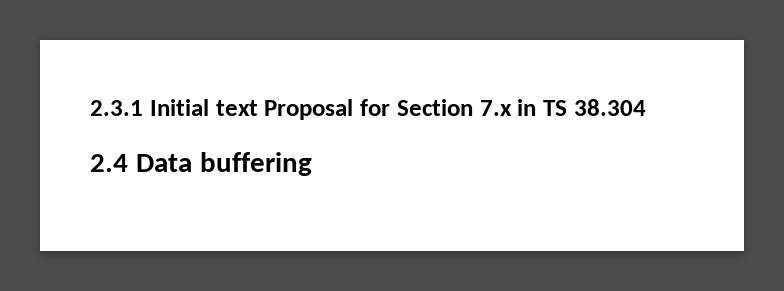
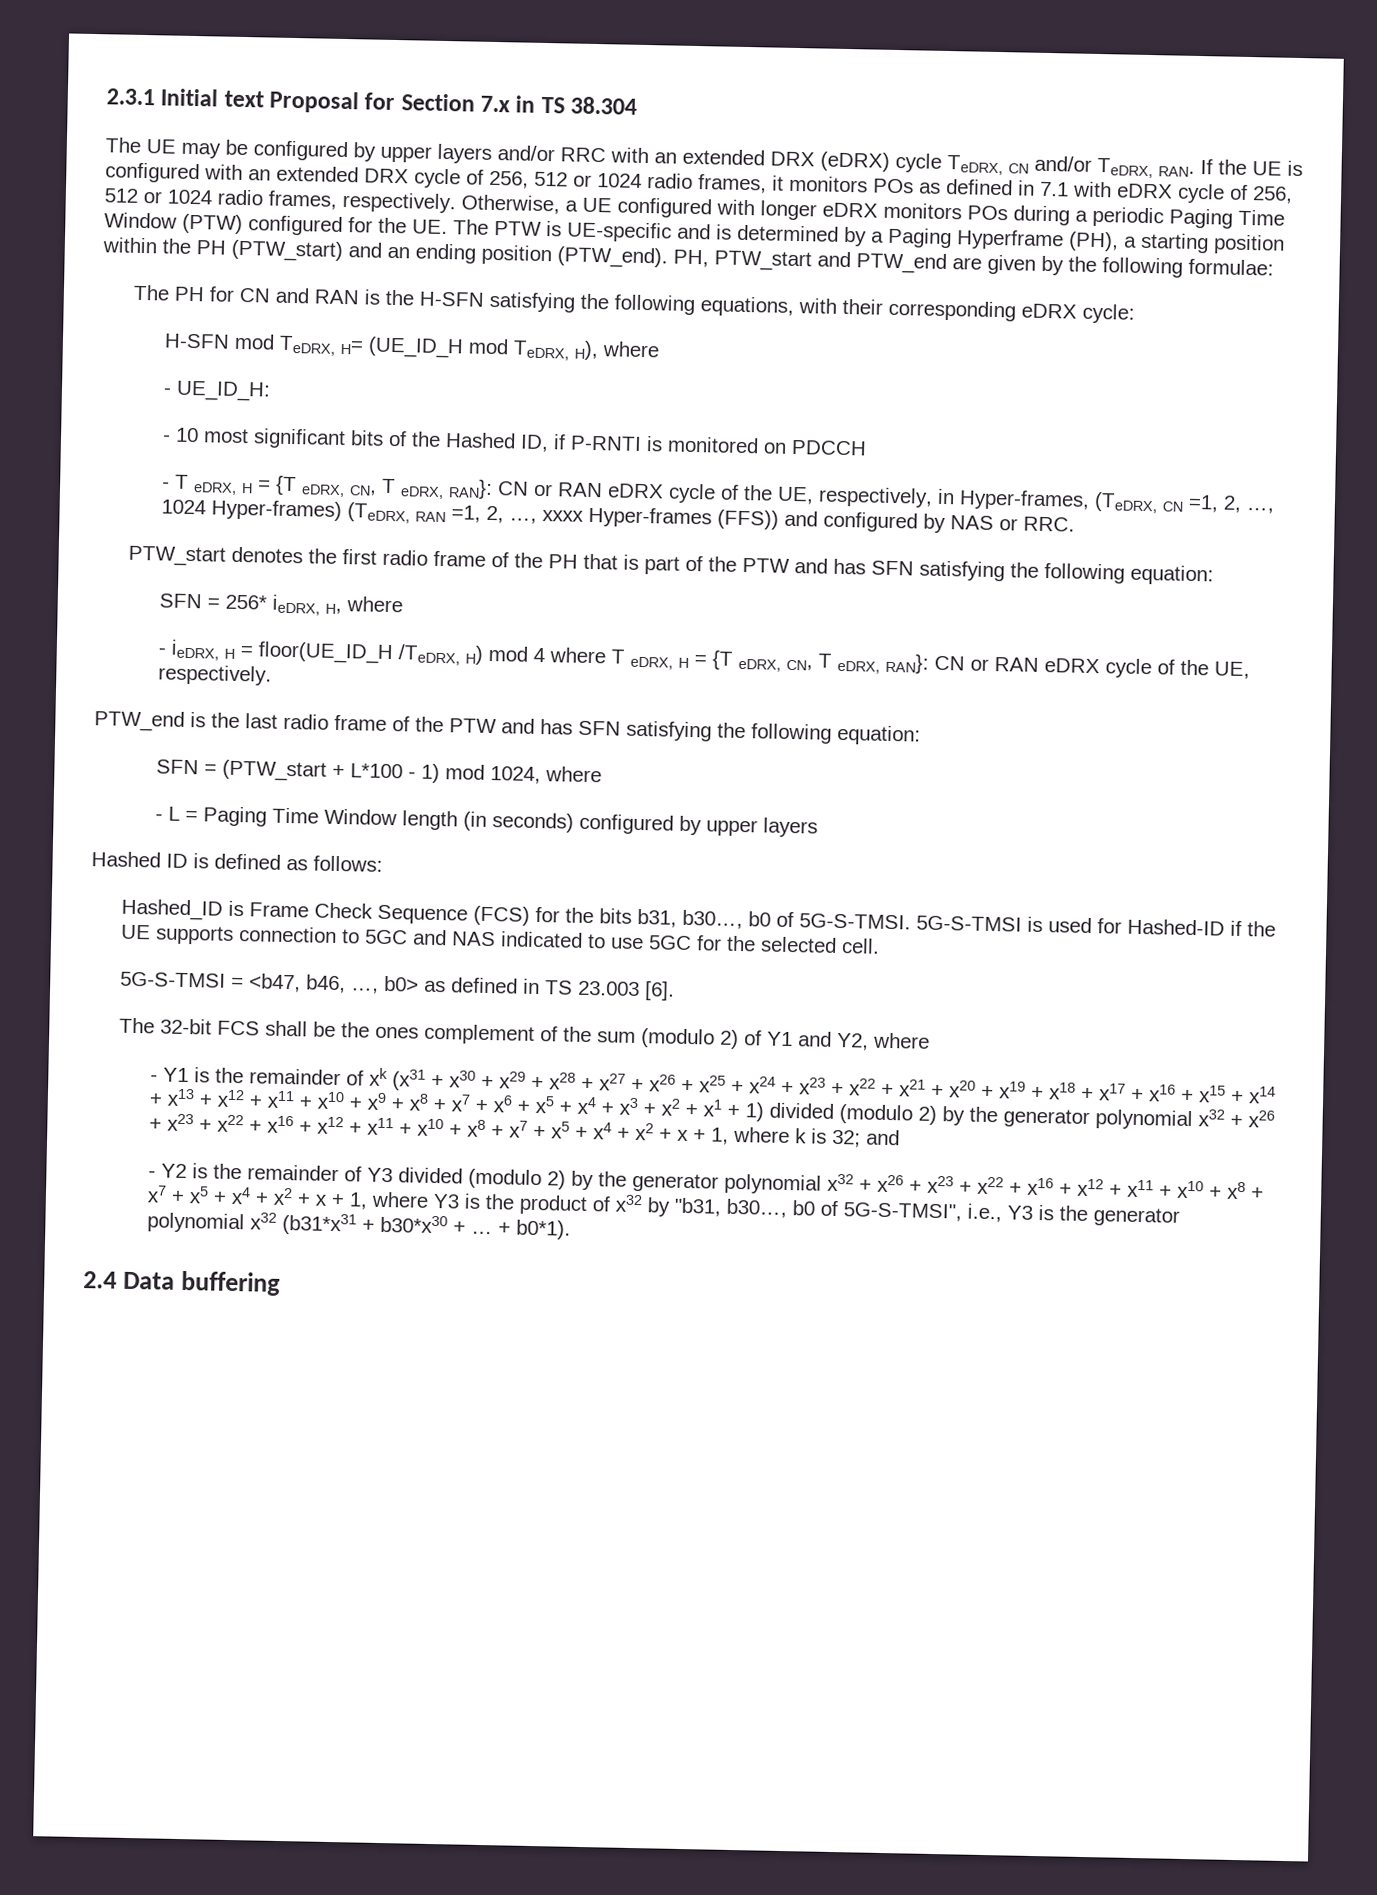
+ The UE may be configured by upper layers and/or RRC with an extended DRX (eDRX) cycle TeDRX, CN and/or TeDRX, RAN. If the UE is configured with an extended DRX cycle of 256, 512 or 1024 radio frames, it monitors POs as defined in 7.1 with eDRX cycle of 256, 512 or 1024 radio frames, respectively. Otherwise, a UE configured with longer eDRX monitors POs during a periodic Paging Time Window (PTW) configured for the UE. The PTW is UE-specific and is determined by a Paging Hyperframe (PH), a starting position within the PH (PTW_start) and an ending position (PTW_end). PH, PTW_start and PTW_end are given by the following formulae:
+ The PH for CN and RAN is the H-SFN satisfying the following equations, with their corresponding eDRX cycle:
+ H-SFN mod TeDRX, H= (UE_ID_H mod TeDRX, H), where
+ - UE_ID_H:
+ - 10 most significant bits of the Hashed ID, if P-RNTI is monitored on PDCCH
+ - T eDRX, H = {T eDRX, CN, T eDRX, RAN}: CN or RAN eDRX cycle of the UE, respectively, in Hyper-frames, (TeDRX, CN =1, 2, …, 1024 Hyper-frames) (TeDRX, RAN =1, 2, …, xxxx Hyper-frames (FFS)) and configured by NAS or RRC.
+ PTW_start denotes the first radio frame of the PH that is part of the PTW and has SFN satisfying the following equation:
+ SFN = 256* ieDRX, H, where
+ - ieDRX, H = floor(UE_ID_H /TeDRX, H) mod 4 where T eDRX, H = {T eDRX, CN, T eDRX, RAN}: CN or RAN eDRX cycle of the UE, respectively.
+ PTW_end is the last radio frame of the PTW and has SFN satisfying the following equation:
+ SFN = (PTW_start + L*100 - 1) mod 1024, where
+ - L = Paging Time Window length (in seconds) configured by upper layers
+ Hashed ID is defined as follows:
+ Hashed_ID is Frame Check Sequence (FCS) for the bits b31, b30…, b0 of 5G-S-TMSI. 5G-S-TMSI is used for Hashed-ID if the UE supports connection to 5GC and NAS indicated to use 5GC for the selected cell.
+ 5G-S-TMSI = <b47, b46, …, b0> as defined in TS 23.003 [6].
+ The 32-bit FCS shall be the ones complement of the sum (modulo 2) of Y1 and Y2, where
+ - Y1 is the remainder of xk (x31 + x30 + x29 + x28 + x27 + x26 + x25 + x24 + x23 + x22 + x21 + x20 + x19 + x18 + x17 + x16 + x15 + x14 + x13 + x12 + x11 + x10 + x9 + x8 + x7 + x6 + x5 + x4 + x3 + x2 + x1 + 1) divided (modulo 2) by the generator polynomial x32 + x26 + x23 + x22 + x16 + x12 + x11 + x10 + x8 + x7 + x5 + x4 + x2 + x + 1, where k is 32; and
+ - Y2 is the remainder of Y3 divided (modulo 2) by the generator polynomial x32 + x26 + x23 + x22 + x16 + x12 + x11 + x10 + x8 + x7 + x5 + x4 + x2 + x + 1, where Y3 is the product of x32 by "b31, b30…, b0 of 5G-S-TMSI", i.e., Y3 is the generator polynomial x32 (b31*x31 + b30*x30 + … + b0*1).

